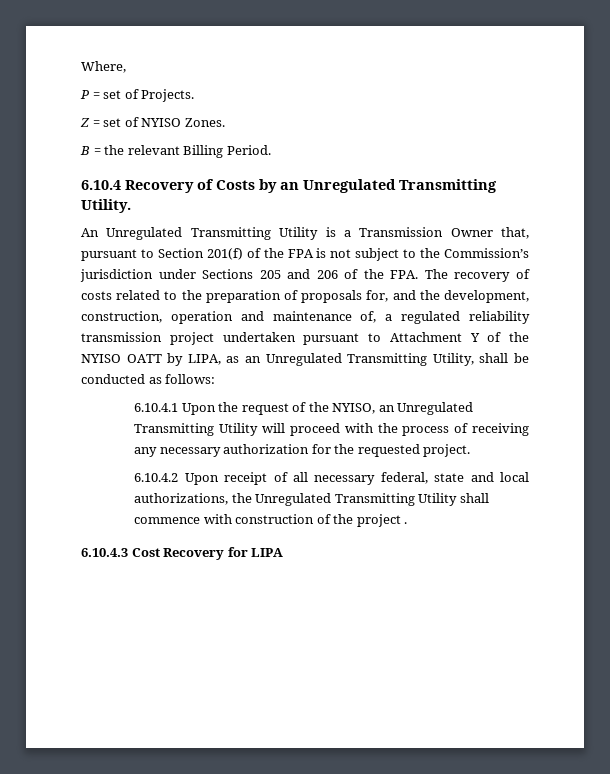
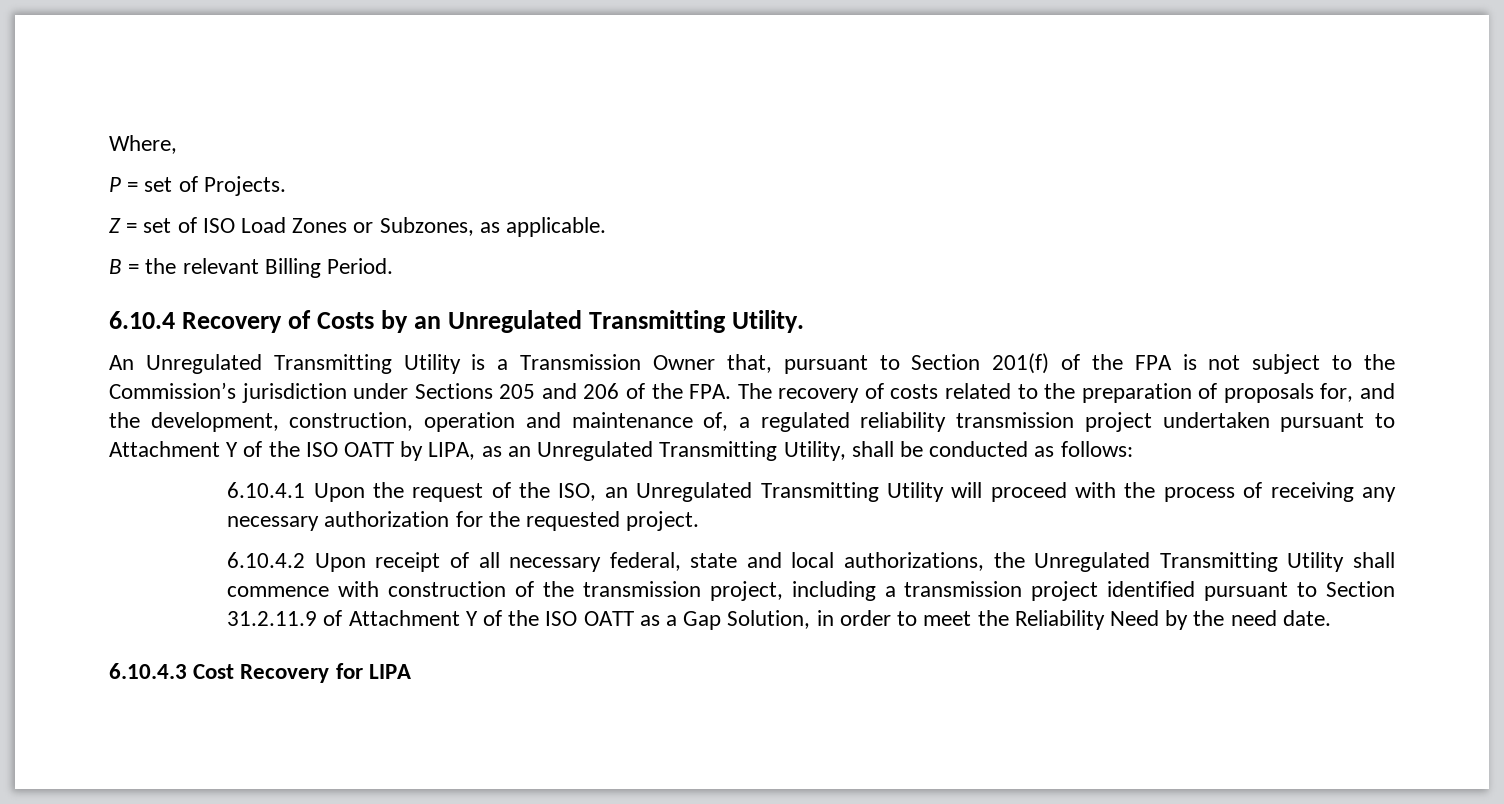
- Z = set of NYISO Zones.
+ Z = set of ISO Load Zones or Subzones, as applicable.
- An Unregulated Transmitting Utility is a Transmission Owner that, pursuant to Section 201(f) of the FPA is not subject to the Commission’s jurisdiction under Sections 205 and 206 of the FPA. The recovery of costs related to the preparation of proposals for, and the development, construction, operation and maintenance of, a regulated reliability transmission project undertaken pursuant to Attachment Y of the NYISO OATT by LIPA, as an Unregulated Transmitting Utility, shall be conducted as follows:
+ An Unregulated Transmitting Utility is a Transmission Owner that, pursuant to Section 201(f) of the FPA is not subject to the Commission’s jurisdiction under Sections 205 and 206 of the FPA. The recovery of costs related to the preparation of proposals for, and the development, construction, operation and maintenance of, a regulated reliability transmission project undertaken pursuant to Attachment Y of the ISO OATT by LIPA, as an Unregulated Transmitting Utility, shall be conducted as follows:
- 6.10.4.1 Upon the request of the NYISO, an Unregulated Transmitting Utility will proceed with the process of receiving any necessary authorization for the requested project.
+ 6.10.4.1 Upon the request of the ISO, an Unregulated Transmitting Utility will proceed with the process of receiving any necessary authorization for the requested project.
- 6.10.4.2 Upon receipt of all necessary federal, state and local authorizations, the Unregulated Transmitting Utility shall commence with construction of the project .
+ 6.10.4.2 Upon receipt of all necessary federal, state and local authorizations, the Unregulated Transmitting Utility shall commence with construction of the transmission project, including a transmission project identified pursuant to Section 31.2.11.9 of Attachment Y of the ISO OATT as a Gap Solution, in order to meet the Reliability Need by the need date.

